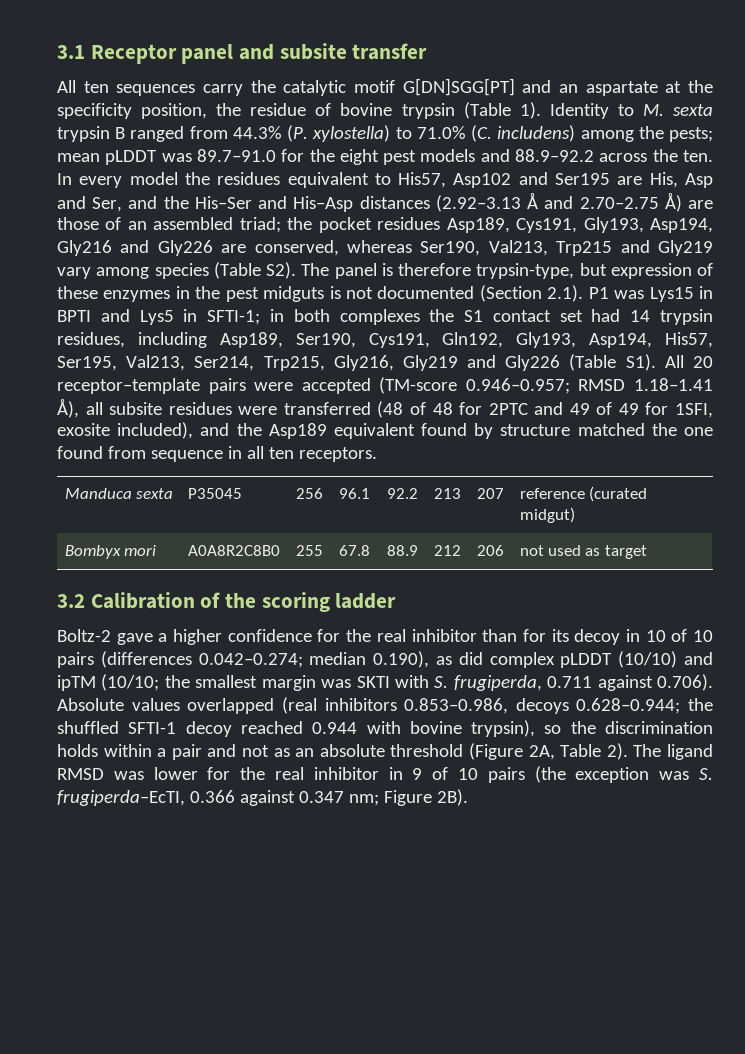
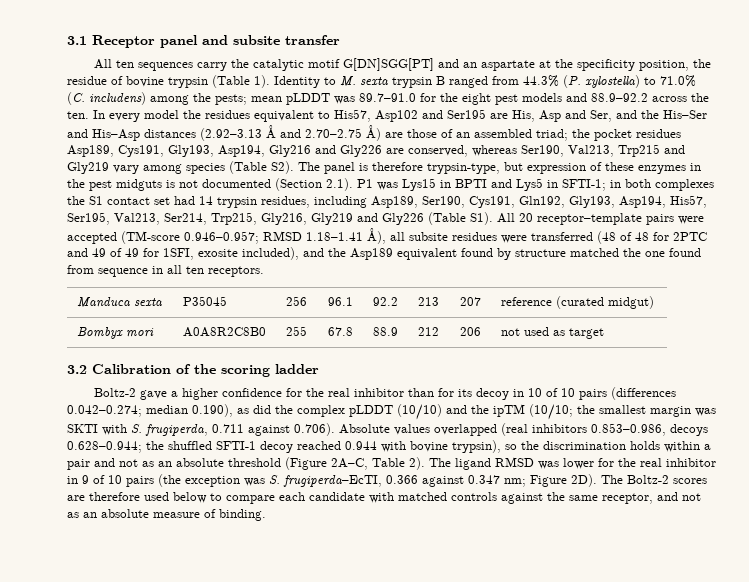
- median 0.190), as did complex pLDDT (10/10) and ipTM (10/10;
+ median 0.190), as did the complex pLDDT (10/10) and the ipTM (10/10;
- the shuffled SFTI-1 decoy reached 0.944 with bovine trypsin), so the discrimination holds within a pair and not as an absolute threshold (Figure 2A, Table 2).
+ the shuffled SFTI-1 decoy reached 0.944 with bovine trypsin), so the discrimination holds within a pair and not as an absolute threshold (Figure 2A–C, Table 2).
- The ligand RMSD was lower for the real inhibitor in 9 of 10 pairs (the exception was S. frugiperda–EcTI, 0.366 against 0.347 nm; Figure 2B).
+ The ligand RMSD was lower for the real inhibitor in 9 of 10 pairs (the exception was S. frugiperda–EcTI, 0.366 against 0.347 nm; Figure 2D). The Boltz-2 scores are therefore used below to compare each candidate with matched controls against the same receptor, and not as an absolute measure of binding.

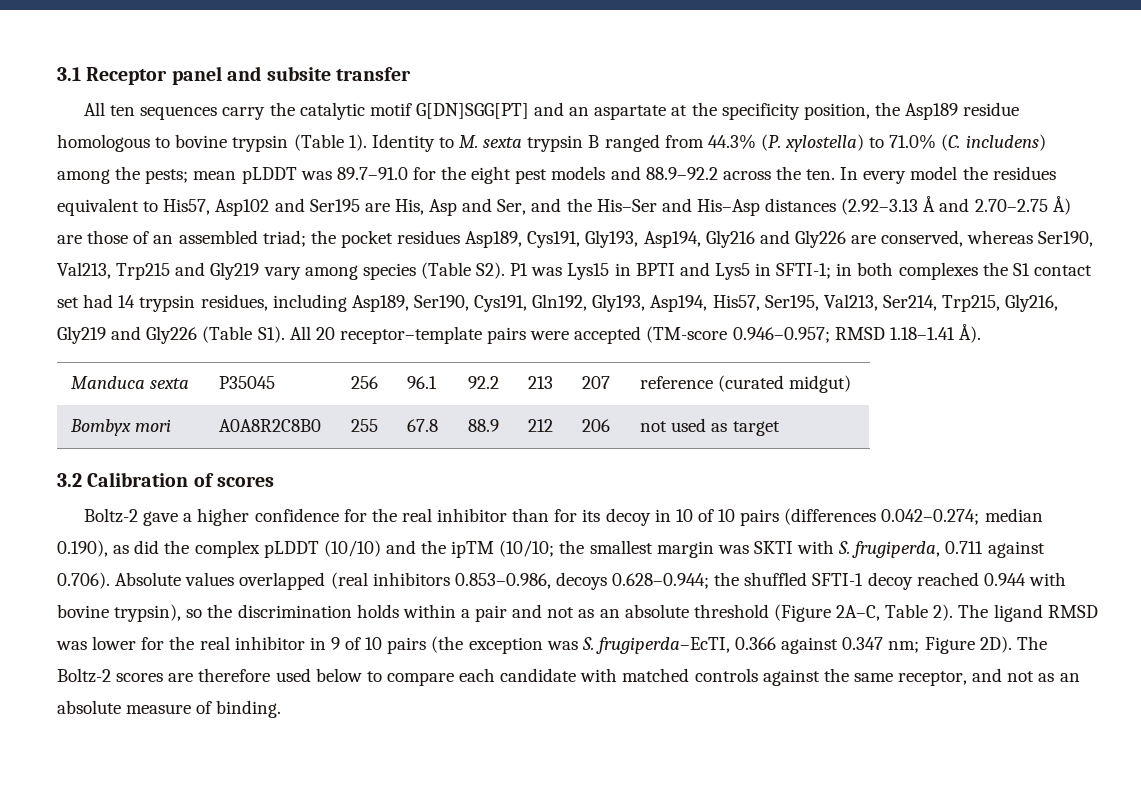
- All ten sequences carry the catalytic motif G[DN]SGG[PT] and an aspartate at the specificity position, the residue of bovine trypsin (Table 1).
+ All ten sequences carry the catalytic motif G[DN]SGG[PT] and an aspartate at the specificity position, the Asp189 residue homologous to bovine trypsin (Table 1).
- the pocket residues Asp189, Cys191, Gly193, Asp194, Gly216 and Gly226 are conserved, whereas Ser190, Val213, Trp215 and Gly219 vary among species (Table S2). The panel is therefore trypsin-type, but expression of these enzymes in the pest midguts is not documented (Section 2.1). P1 was Lys15 in BPTI and Lys5 in SFTI-1;
+ the pocket residues Asp189, Cys191, Gly193, Asp194, Gly216 and Gly226 are conserved, whereas Ser190, Val213, Trp215 and Gly219 vary among species (Table S2). P1 was Lys15 in BPTI and Lys5 in SFTI-1;
- RMSD 1.18–1.41 Å), all subsite residues were transferred (48 of 48 for 2PTC and 49 of 49 for 1SFI, exosite included), and the Asp189 equivalent found by structure matched the one found from sequence in all ten receptors.
+ RMSD 1.18–1.41 Å).
- 3.2 Calibration of the scoring ladder
+ 3.2 Calibration of scores

